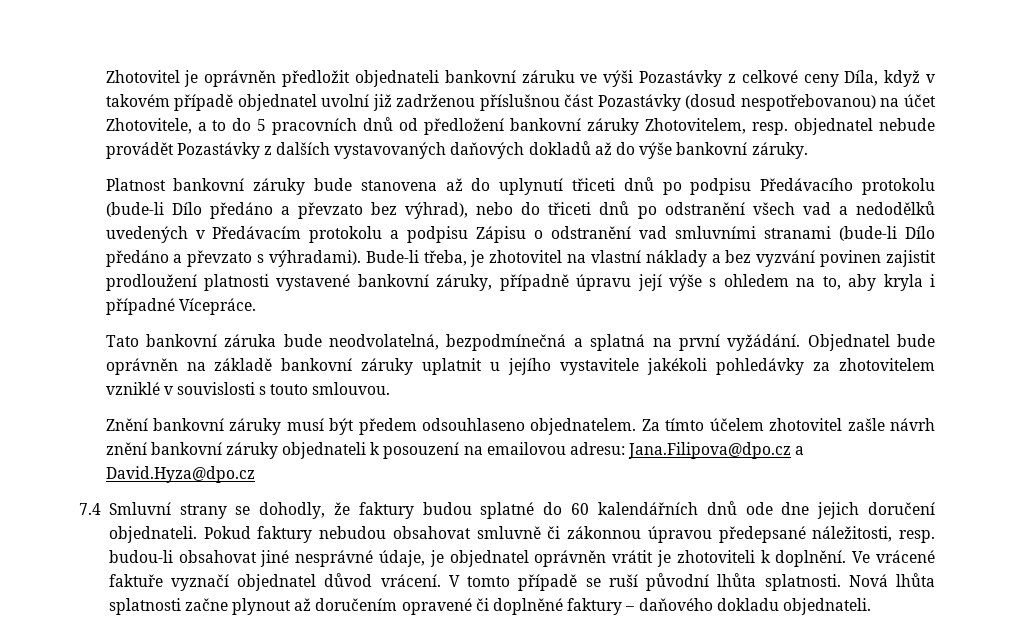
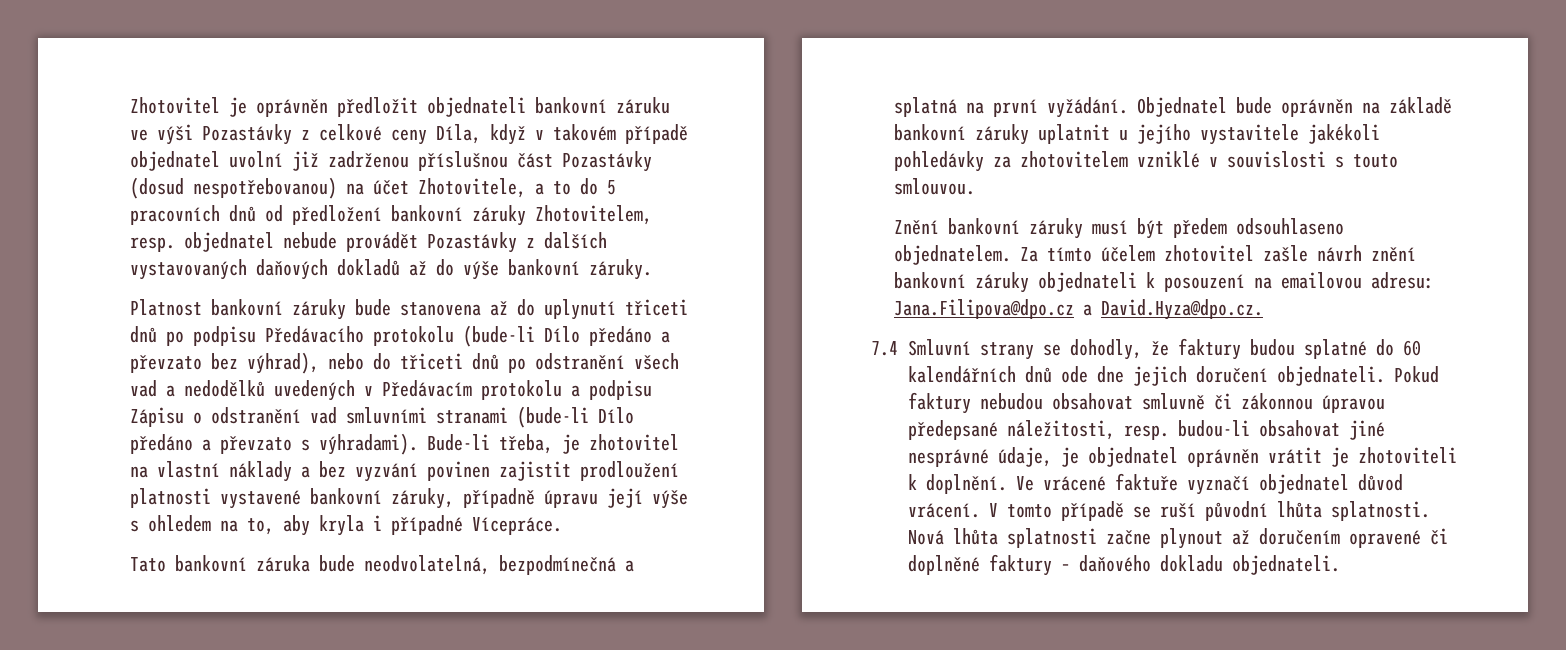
- Za tímto účelem zhotovitel zašle návrh znění bankovní záruky objednateli k posouzení na emailovou adresu: Jana.Filipova@dpo.cz a David.Hyza@dpo.cz
+ Za tímto účelem zhotovitel zašle návrh znění bankovní záruky objednateli k posouzení na emailovou adresu: Jana.Filipova@dpo.cz a David.Hyza@dpo.cz.

